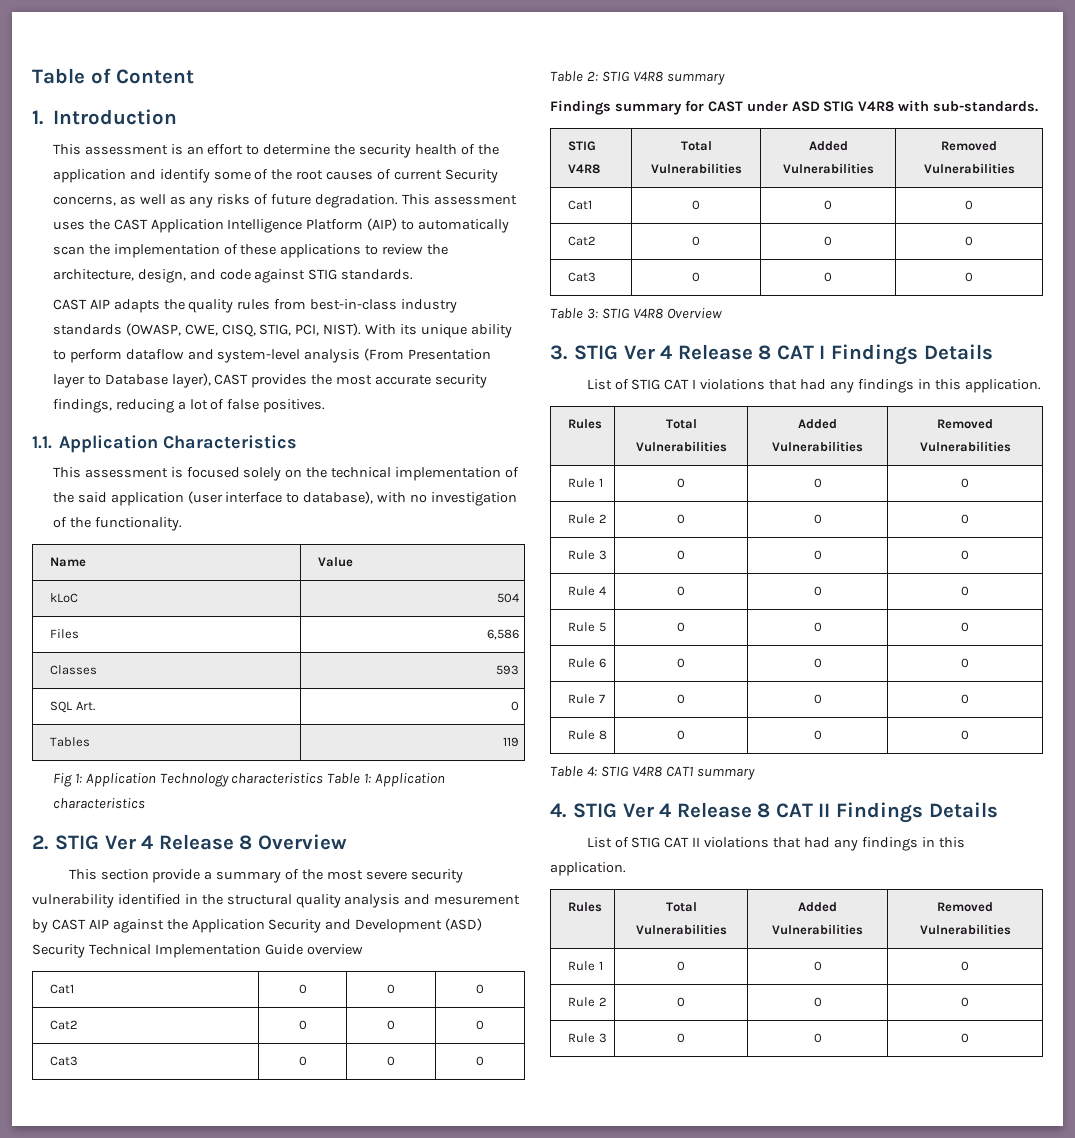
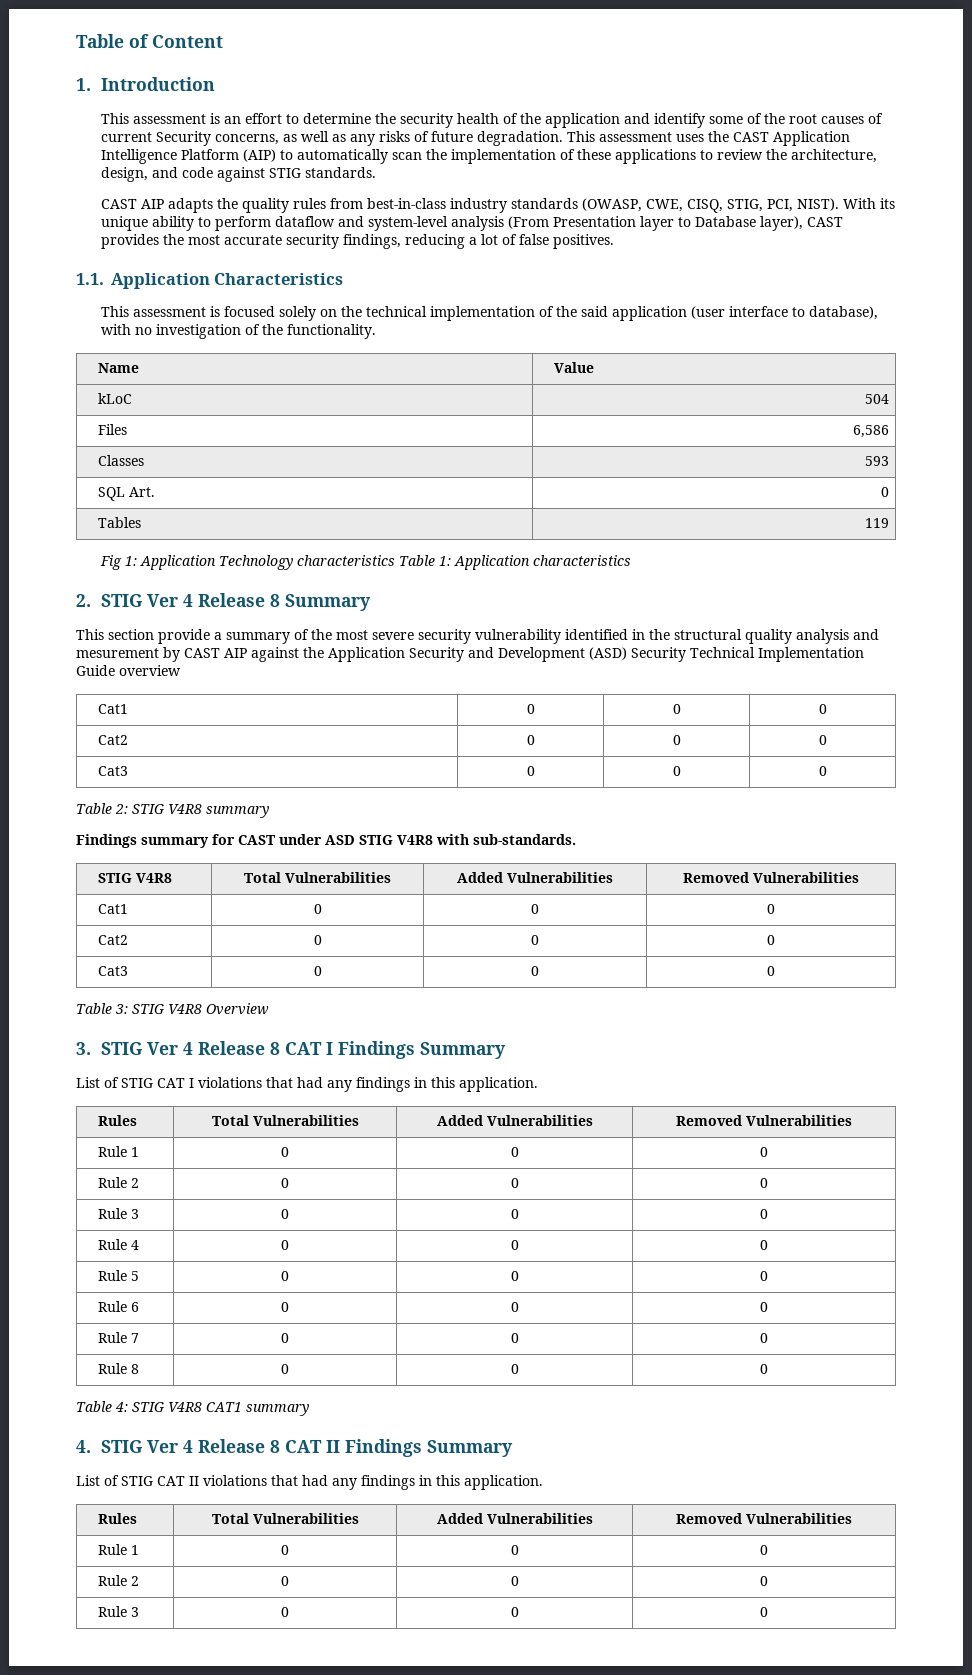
- 2. STIG Ver 4 Release 8 Overview
+ 2. STIG Ver 4 Release 8 Summary
- 3. STIG Ver 4 Release 8 CAT I Findings Details
+ 3. STIG Ver 4 Release 8 CAT I Findings Summary
- 4. STIG Ver 4 Release 8 CAT II Findings Details
+ 4. STIG Ver 4 Release 8 CAT II Findings Summary

